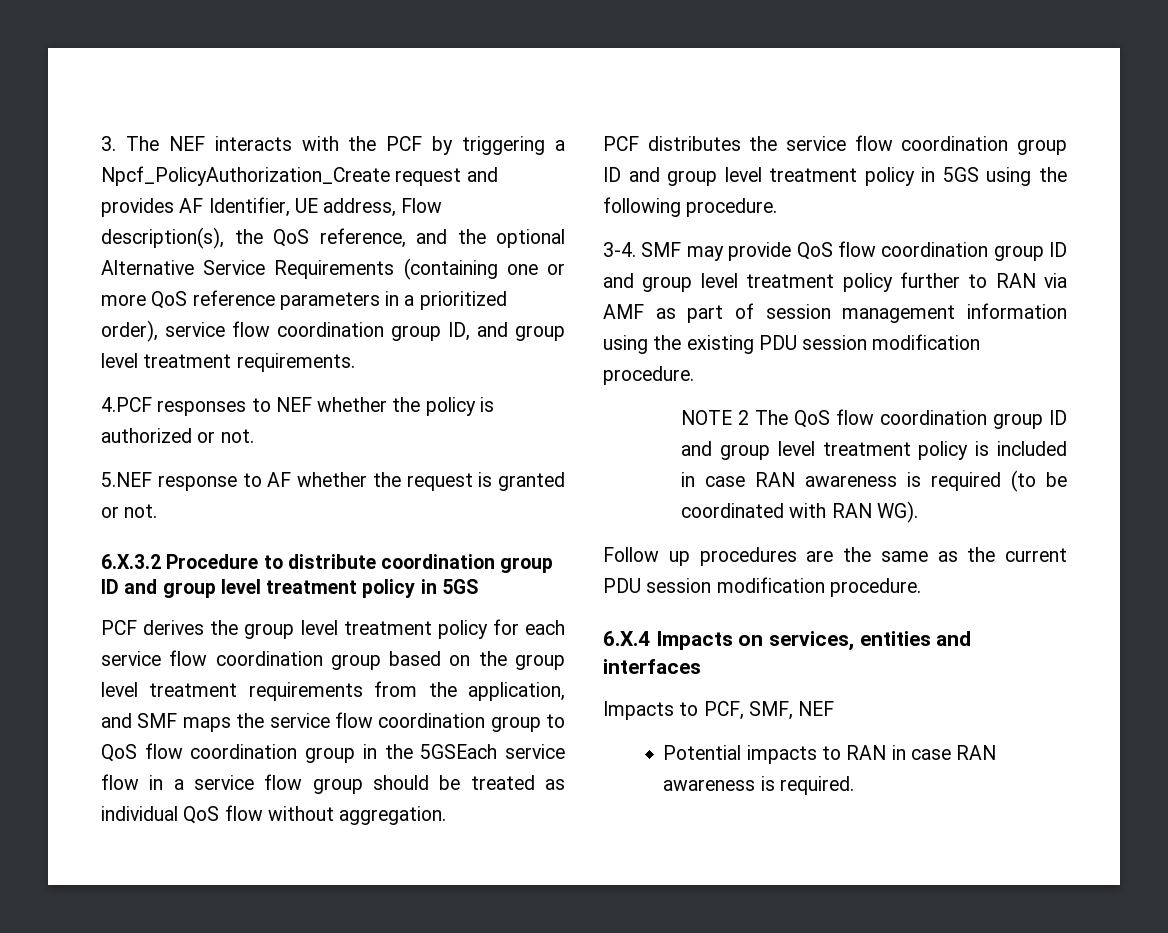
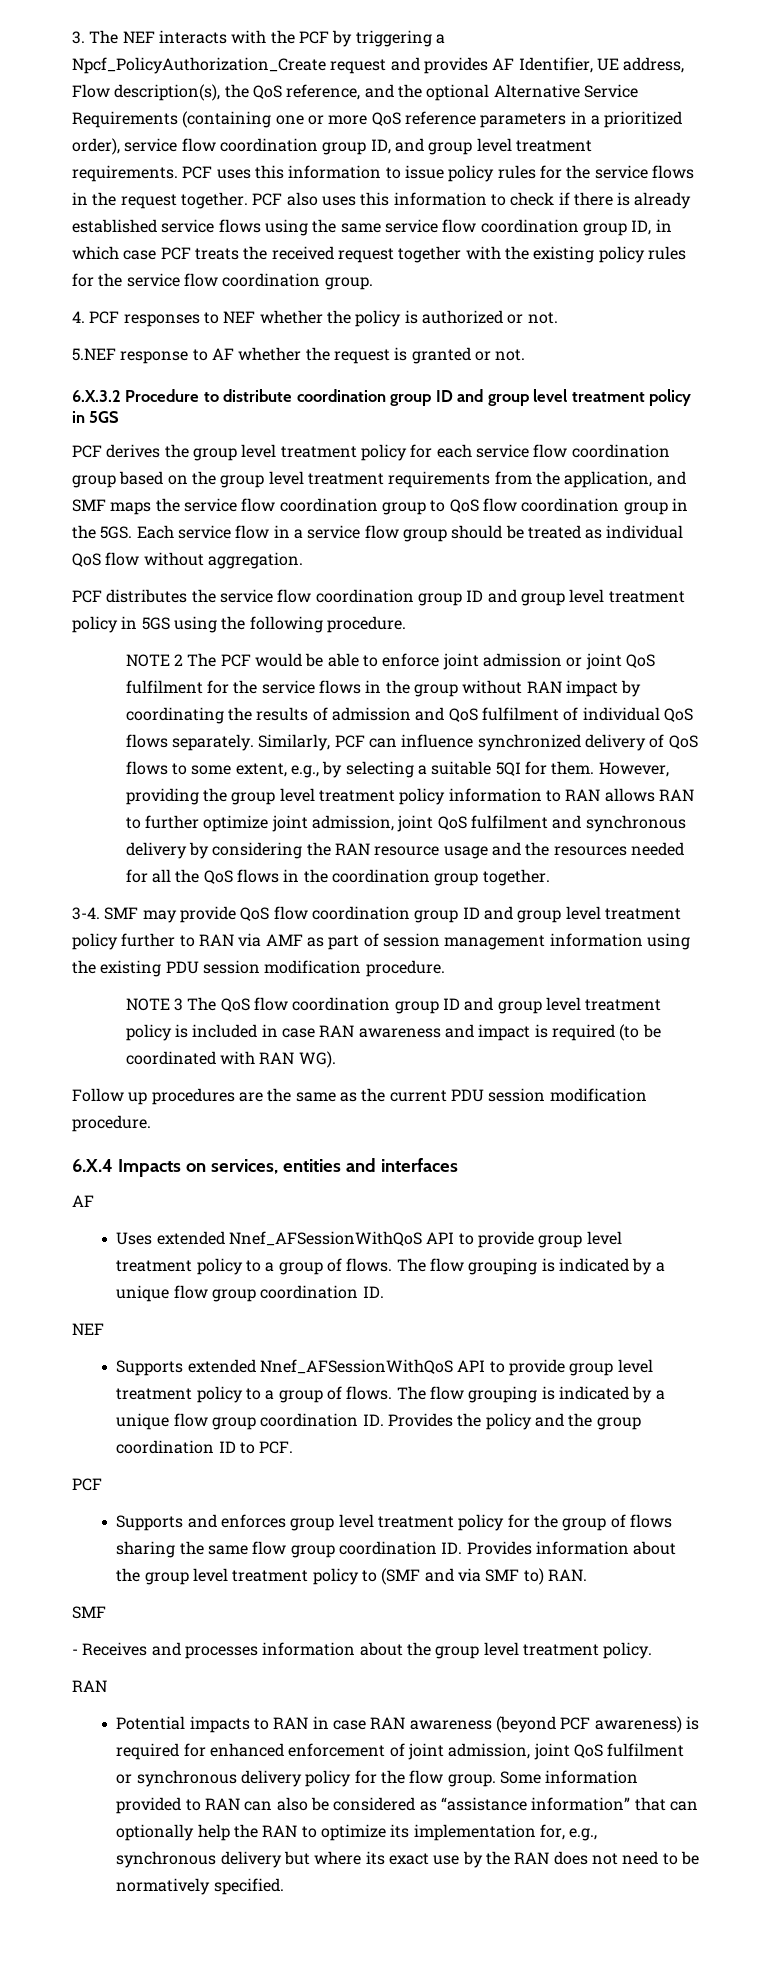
- 3. The NEF interacts with the PCF by triggering a Npcf_PolicyAuthorization_Create request and provides AF Identifier, UE address, Flow description(s), the QoS reference, and the optional Alternative Service Requirements (containing one or more QoS reference parameters in a prioritized order), service flow coordination group ID, and group level treatment requirements.
- 4.PCF responses to NEF whether the policy is authorized or not.
+ 3. The NEF interacts with the PCF by triggering a Npcf_PolicyAuthorization_Create request and provides AF Identifier, UE address, Flow description(s), the QoS reference, and the optional Alternative Service Requirements (containing one or more QoS reference parameters in a prioritized order), service flow coordination group ID, and group level treatment requirements. PCF uses this information to issue policy rules for the service flows in the request together. PCF also uses this information to check if there is already established service flows using the same service flow coordination group ID, in which case PCF treats the received request together with the existing policy rules for the service flow coordination group.
+ 4. PCF responses to NEF whether the policy is authorized or not.
- PCF derives the group level treatment policy for each service flow coordination group based on the group level treatment requirements from the application, and SMF maps the service flow coordination group to QoS flow coordination group in the 5GSEach service flow in a service flow group should be treated as individual QoS flow without aggregation.
+ PCF derives the group level treatment policy for each service flow coordination group based on the group level treatment requirements from the application, and SMF maps the service flow coordination group to QoS flow coordination group in the 5GS. Each service flow in a service flow group should be treated as individual QoS flow without aggregation.
+ NOTE 2 The PCF would be able to enforce joint admission or joint QoS fulfilment for the service flows in the group without RAN impact by coordinating the results of admission and QoS fulfilment of individual QoS flows separately. Similarly, PCF can influence synchronized delivery of QoS flows to some extent, e.g., by selecting a suitable 5QI for them. However, providing the group level treatment policy information to RAN allows RAN to further optimize joint admission, joint QoS fulfilment and synchronous delivery by considering the RAN resource usage and the resources needed for all the QoS flows in the coordination group together.
- NOTE 2 The QoS flow coordination group ID and group level treatment policy is included in case RAN awareness is required (to be coordinated with RAN WG).
+ NOTE 3 The QoS flow coordination group ID and group level treatment policy is included in case RAN awareness and impact is required (to be coordinated with RAN WG).
  6.X.4 Impacts on services, entities and interfaces
- Impacts to PCF, SMF, NEF
+ AF
+ Uses extended Nnef_AFSessionWithQoS API to provide group level treatment policy to a group of flows. The flow grouping is indicated by a unique flow group coordination ID.
+ NEF
+ Supports extended Nnef_AFSessionWithQoS API to provide group level treatment policy to a group of flows. The flow grouping is indicated by a unique flow group coordination ID. Provides the policy and the group coordination ID to PCF.
+ PCF
+ Supports and enforces group level treatment policy for the group of flows sharing the same flow group coordination ID. Provides information about the group level treatment policy to (SMF and via SMF to) RAN.
+ SMF
+ - Receives and processes information about the group level treatment policy.
+ RAN
- Potential impacts to RAN in case RAN awareness is required.
+ Potential impacts to RAN in case RAN awareness (beyond PCF awareness) is required for enhanced enforcement of joint admission, joint QoS fulfilment or synchronous delivery policy for the flow group. Some information provided to RAN can also be considered as “assistance information” that can optionally help the RAN to optimize its implementation for, e.g., synchronous delivery but where its exact use by the RAN does not need to be normatively specified.

